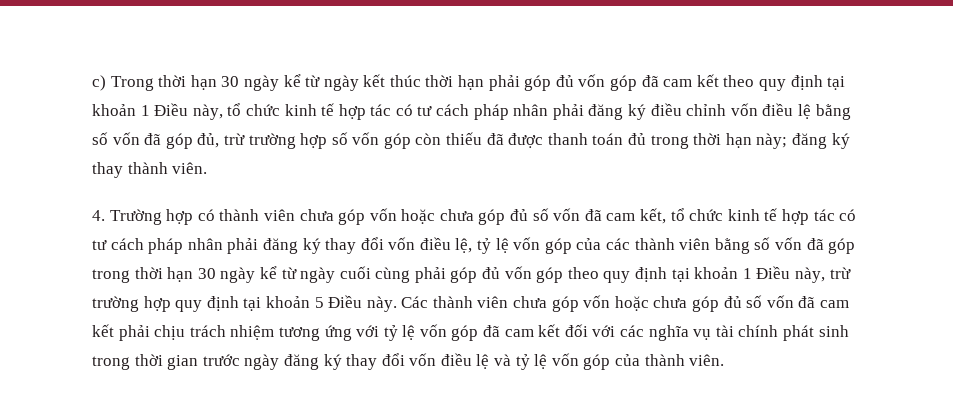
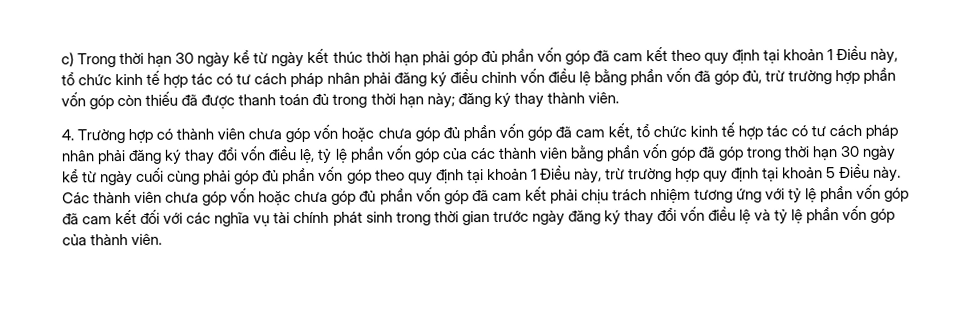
- c) Trong thời hạn 30 ngày kể từ ngày kết thúc thời hạn phải góp đủ vốn góp đã cam kết theo quy định tại khoản 1 Điều này, tổ chức kinh tế hợp tác có tư cách pháp nhân phải đăng ký điều chỉnh vốn điều lệ bằng số vốn đã góp đủ, trừ trường hợp số vốn góp còn thiếu đã được thanh toán đủ trong thời hạn này;
+ c) Trong thời hạn 30 ngày kể từ ngày kết thúc thời hạn phải góp đủ phần vốn góp đã cam kết theo quy định tại khoản 1 Điều này, tổ chức kinh tế hợp tác có tư cách pháp nhân phải đăng ký điều chỉnh vốn điều lệ bằng phần vốn đã góp đủ, trừ trường hợp phần vốn góp còn thiếu đã được thanh toán đủ trong thời hạn này;
- 4. Trường hợp có thành viên chưa góp vốn hoặc chưa góp đủ số vốn đã cam kết, tổ chức kinh tế hợp tác có tư cách pháp nhân phải đăng ký thay đổi vốn điều lệ, tỷ lệ vốn góp của các thành viên bằng số vốn đã góp trong thời hạn 30 ngày kể từ ngày cuối cùng phải góp đủ vốn góp theo quy định tại khoản 1 Điều này, trừ trường hợp quy định tại khoản 5 Điều này.
+ 4. Trường hợp có thành viên chưa góp vốn hoặc chưa góp đủ phần vốn góp đã cam kết, tổ chức kinh tế hợp tác có tư cách pháp nhân phải đăng ký thay đổi vốn điều lệ, tỷ lệ phần vốn góp của các thành viên bằng phần vốn góp đã góp trong thời hạn 30 ngày kể từ ngày cuối cùng phải góp đủ phần vốn góp theo quy định tại khoản 1 Điều này, trừ trường hợp quy định tại khoản 5 Điều này.
- Các thành viên chưa góp vốn hoặc chưa góp đủ số vốn đã cam kết phải chịu trách nhiệm tương ứng với tỷ lệ vốn góp đã cam kết đối với các nghĩa vụ tài chính phát sinh trong thời gian trước ngày đăng ký thay đổi vốn điều lệ và tỷ lệ vốn góp của thành viên.
+ Các thành viên chưa góp vốn hoặc chưa góp đủ phần vốn góp đã cam kết phải chịu trách nhiệm tương ứng với tỷ lệ phần vốn góp đã cam kết đối với các nghĩa vụ tài chính phát sinh trong thời gian trước ngày đăng ký thay đổi vốn điều lệ và tỷ lệ phần vốn góp của thành viên.

